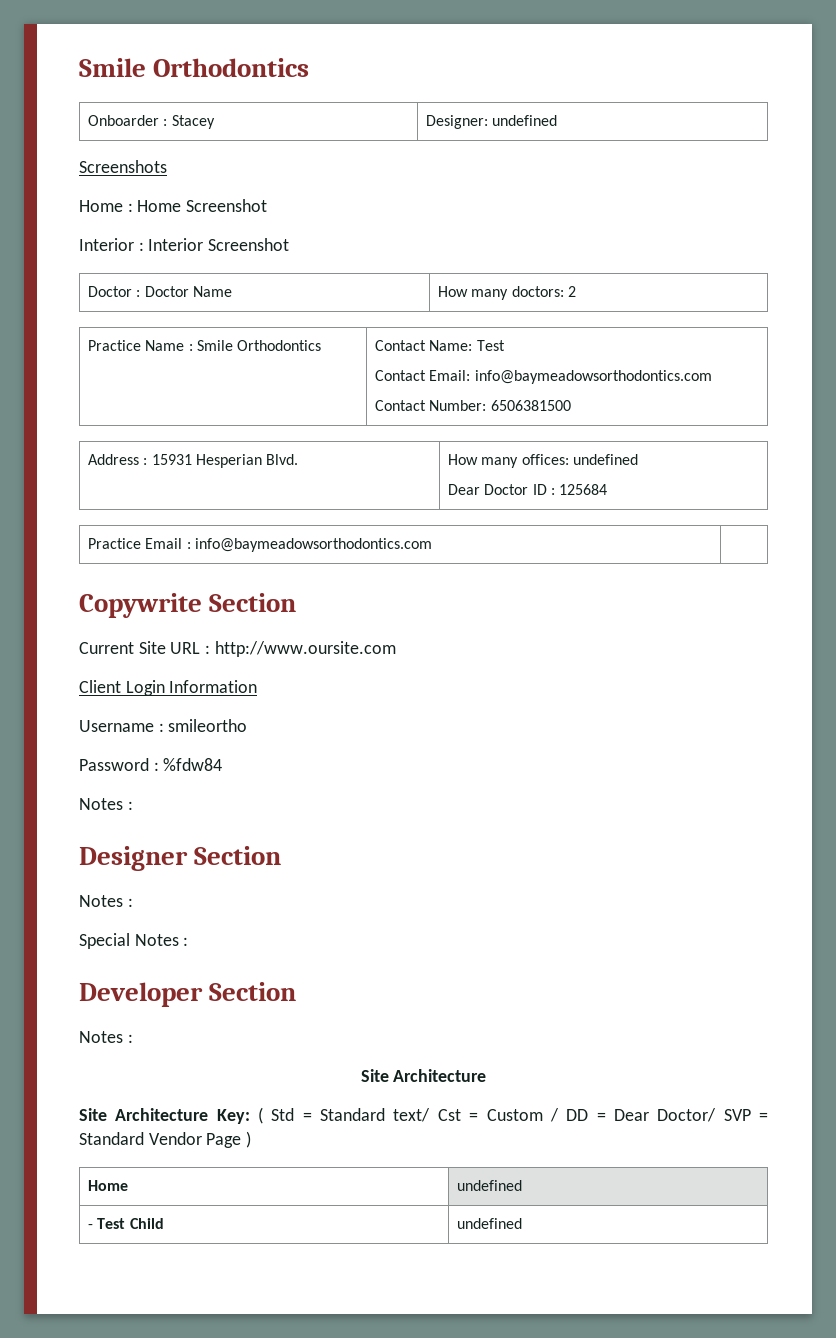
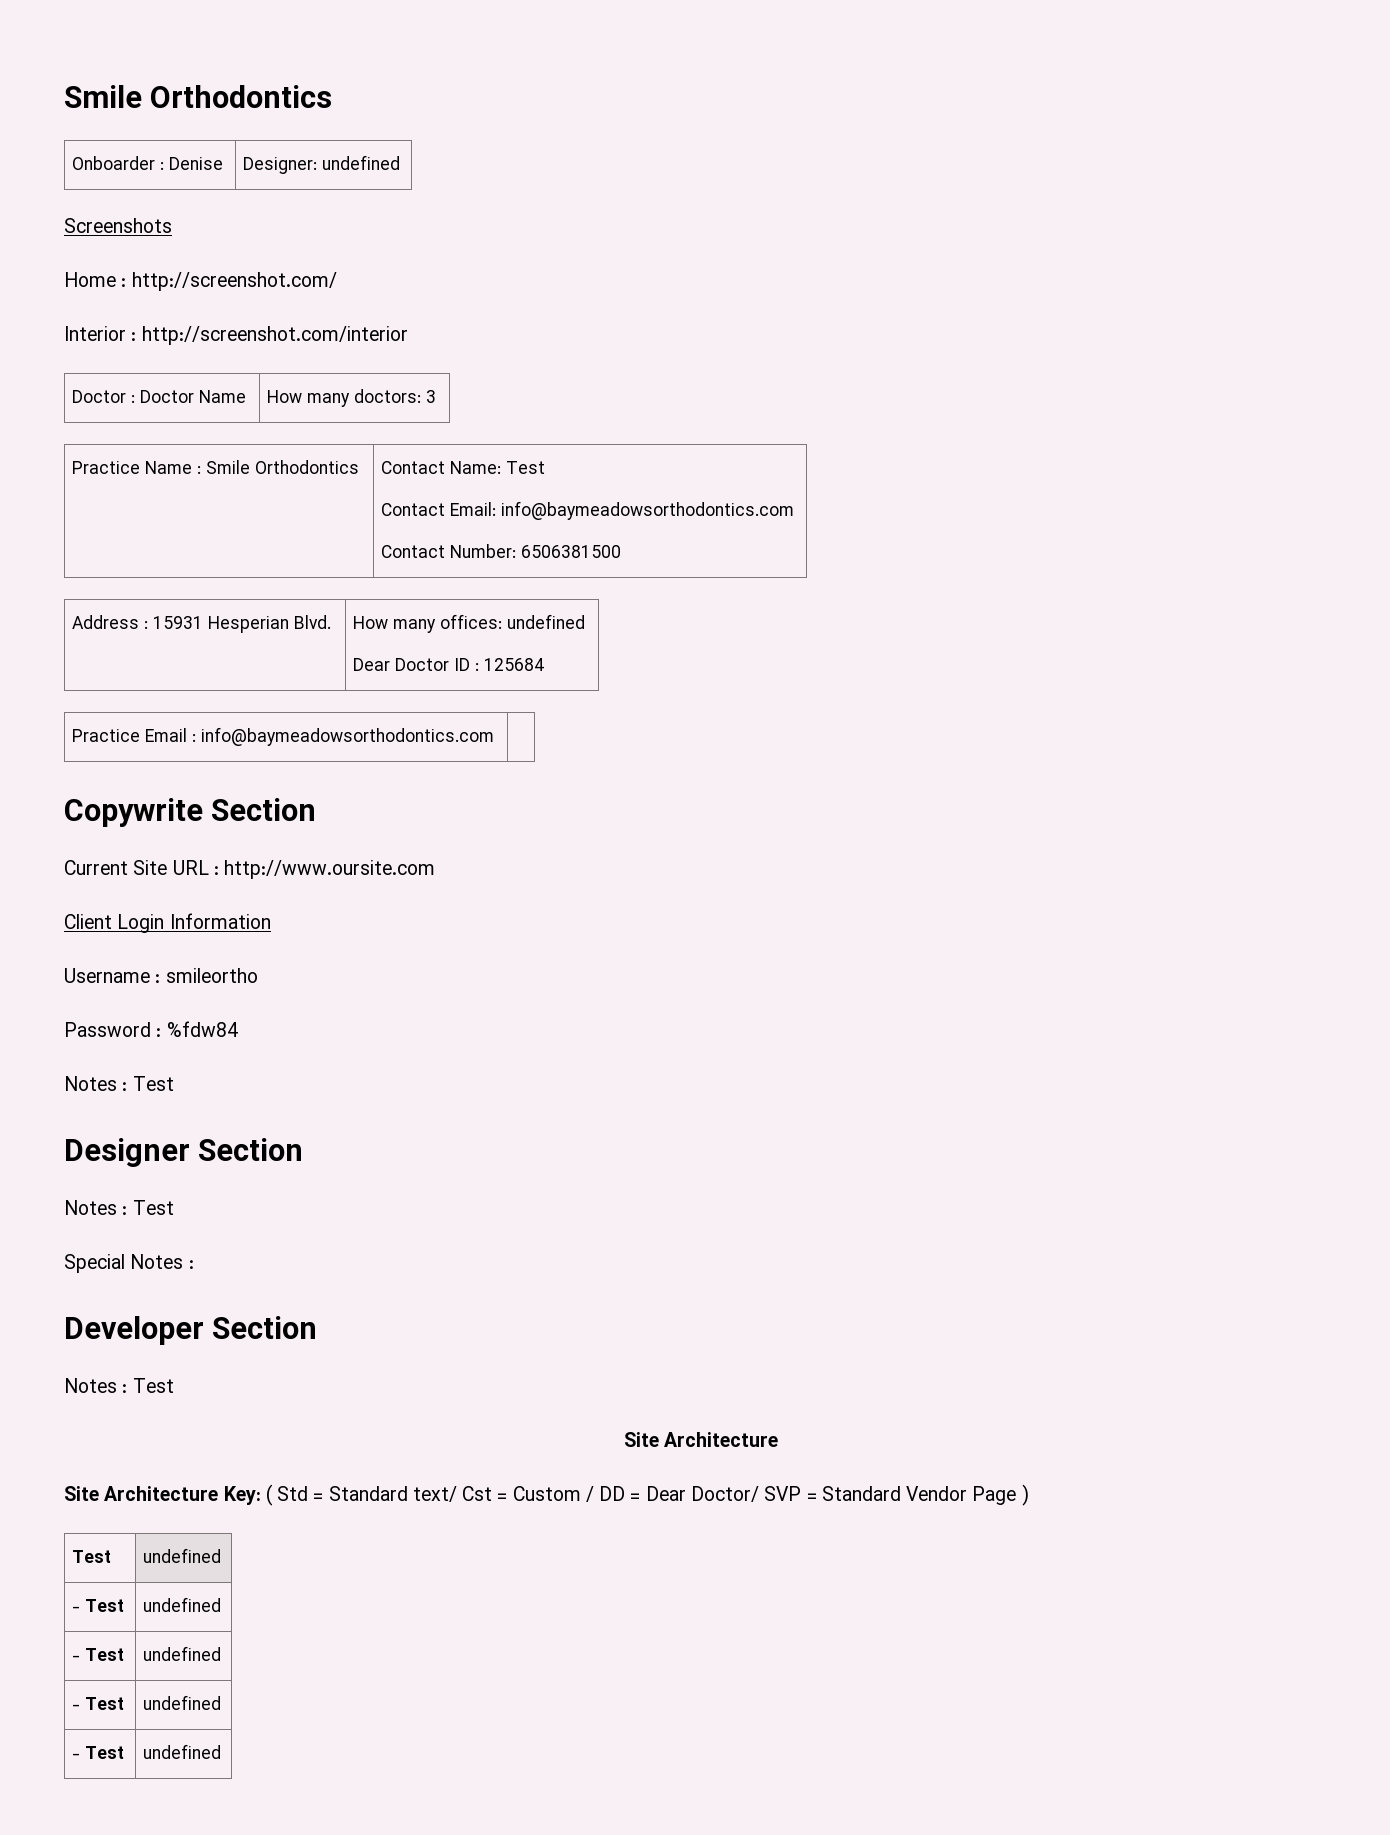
- Onboarder : Stacey | Designer: undefined
+ Onboarder : Denise | Designer: undefined
- Home : Home Screenshot
+ Home : http://screenshot.com/
- Interior : Interior Screenshot
+ Interior : http://screenshot.com/interior
- Doctor : Doctor Name | How many doctors: 2
+ Doctor : Doctor Name | How many doctors: 3
  Password : %fdw84
- Notes :
+ Notes : Test
  Designer Section
- Notes :
+ Notes : Test
  Developer Section
- Notes :
+ Notes : Test
  Site Architecture Key: ( Std = Standard text/ Cst = Custom / DD = Dear Doctor/ SVP = Standard Vendor Page )
- Home | undefined
- - Test Child | undefined
+ Test | undefined
+ - Test | undefined
+ - Test | undefined
+ - Test | undefined
+ - Test | undefined

